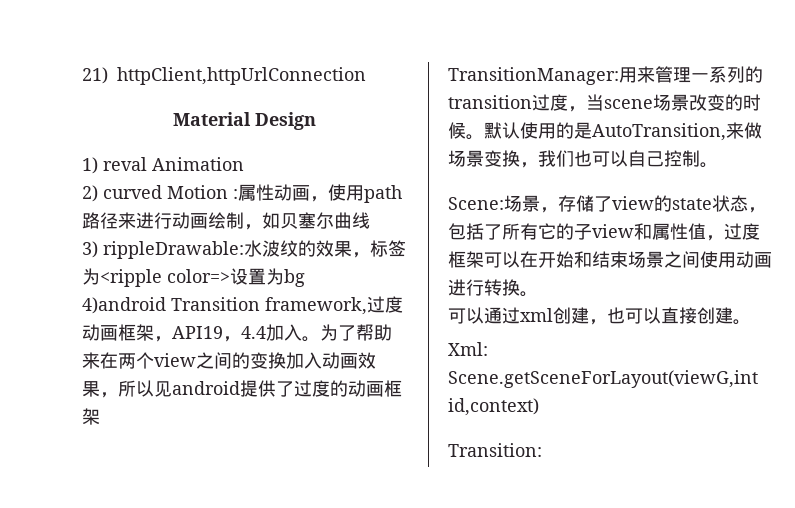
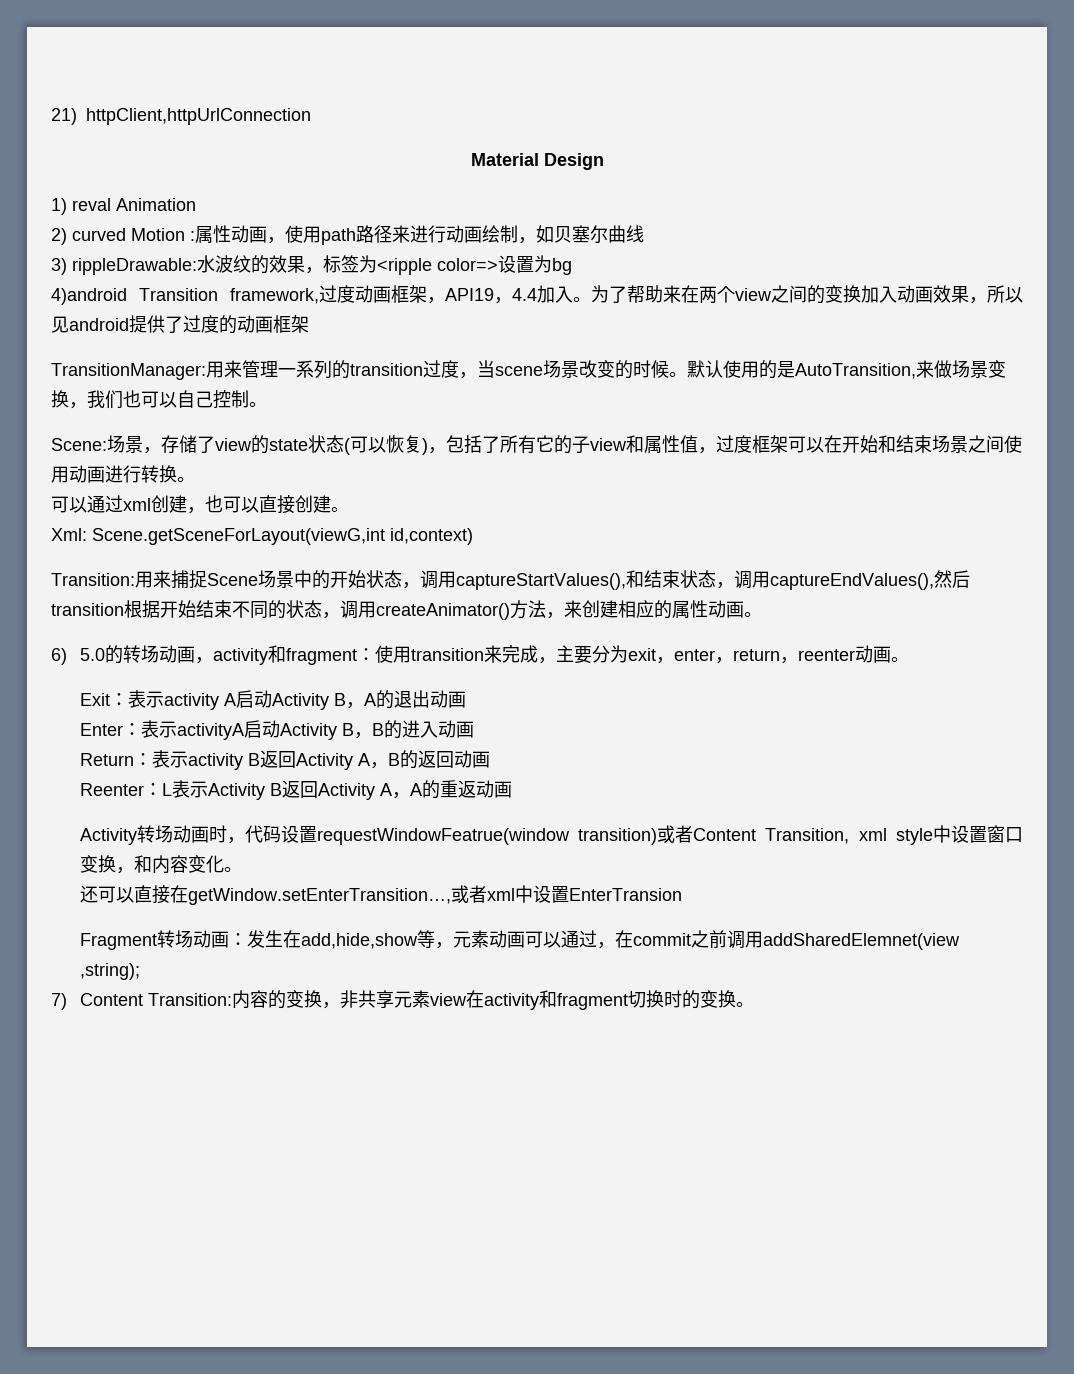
- Scene:场景，存储了view的state状态，包括了所有它的子view和属性值，过度框架可以在开始和结束场景之间使用动画进行转换。
+ Scene:场景，存储了view的state状态(可以恢复)，包括了所有它的子view和属性值，过度框架可以在开始和结束场景之间使用动画进行转换。
- Transition:
+ Transition:用来捕捉Scene场景中的开始状态，调用captureStartValues(),和结束状态，调用captureEndValues(),然后transition根据开始结束不同的状态，调用createAnimator()方法，来创建相应的属性动画。
+ 6) 5.0的转场动画，activity和fragment：使用transition来完成，主要分为exit，enter，return，reenter动画。
+ Exit：表示activity A启动Activity B，A的退出动画
+ Enter：表示activityA启动Activity B，B的进入动画
+ Return：表示activity B返回Activity A，B的返回动画
+ Reenter：L表示Activity B返回Activity A，A的重返动画
+ Activity转场动画时，代码设置requestWindowFeatrue(window transition)或者Content Transition, xml style中设置窗口变换，和内容变化。
+ 还可以直接在getWindow.setEnterTransition…,或者xml中设置EnterTransion
+ Fragment转场动画：发生在add,hide,show等，元素动画可以通过，在commit之前调用addSharedElemnet(view ,string);
+ 7) Content Transition:内容的变换，非共享元素view在activity和fragment切换时的变换。

